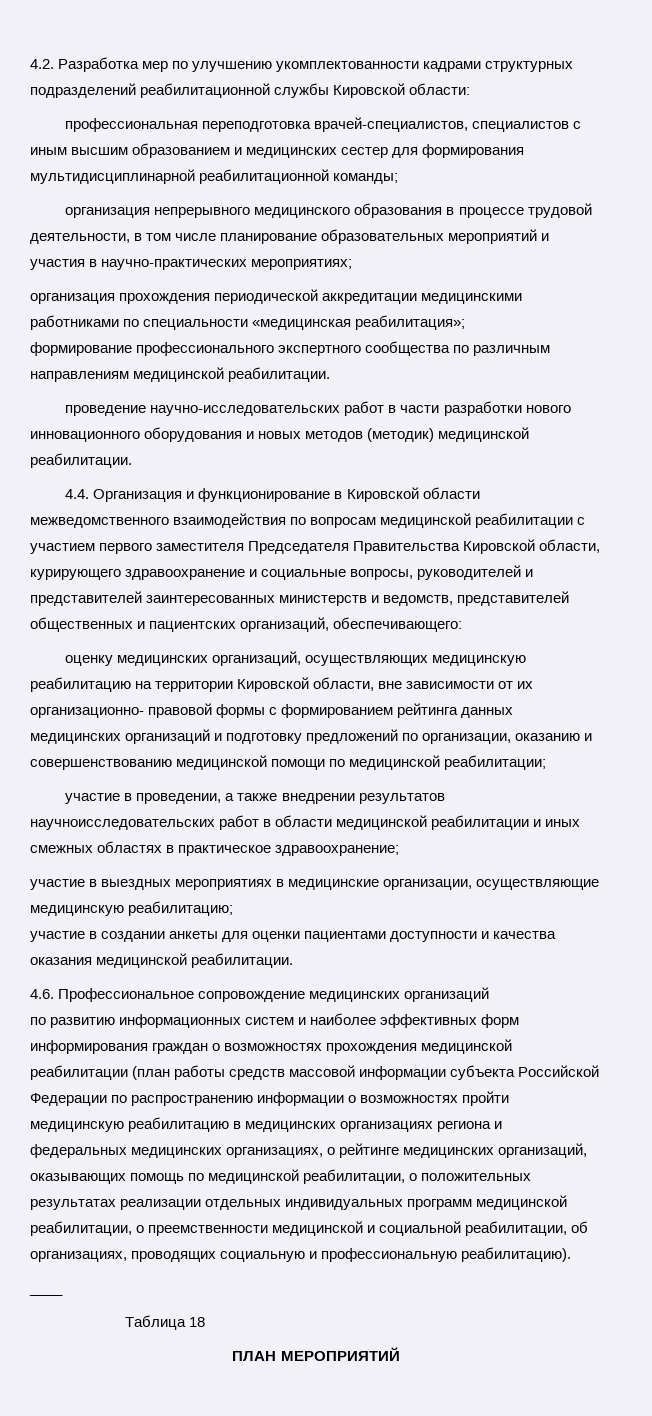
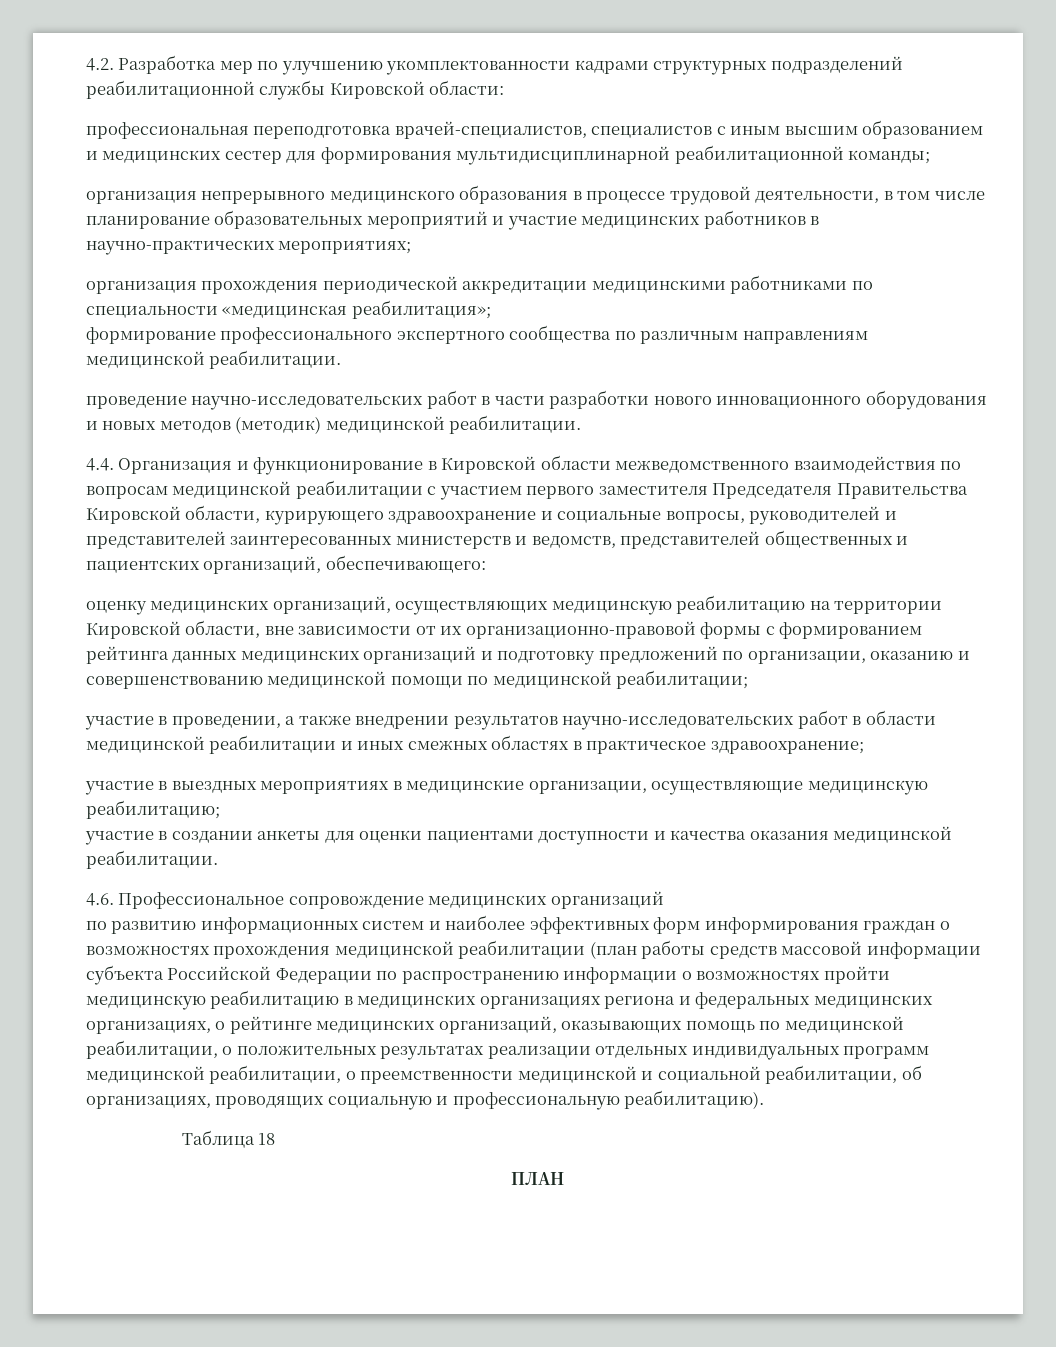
- организация непрерывного медицинского образования в процессе трудовой деятельности, в том числе планирование образовательных мероприятий и участия в научно-практических мероприятиях;
+ организация непрерывного медицинского образования в процессе трудовой деятельности, в том числе планирование образовательных мероприятий и участие медицинских работников в научно-практических мероприятиях;
- оценку медицинских организаций, осуществляющих медицинскую реабилитацию на территории Кировской области, вне зависимости от их организационно- правовой формы с формированием рейтинга данных медицинских организаций и подготовку предложений по организации, оказанию и совершенствованию медицинской помощи по медицинской реабилитации;
+ оценку медицинских организаций, осуществляющих медицинскую реабилитацию на территории Кировской области, вне зависимости от их организационно-правовой формы с формированием рейтинга данных медицинских организаций и подготовку предложений по организации, оказанию и совершенствованию медицинской помощи по медицинской реабилитации;
- участие в проведении, а также внедрении результатов научноисследовательских работ в области медицинской реабилитации и иных смежных областях в практическое здравоохранение;
+ участие в проведении, а также внедрении результатов научно-исследовательских работ в области медицинской реабилитации и иных смежных областях в практическое здравоохранение;
- ____
- ПЛАН МЕРОПРИЯТИЙ
+ ПЛАН

